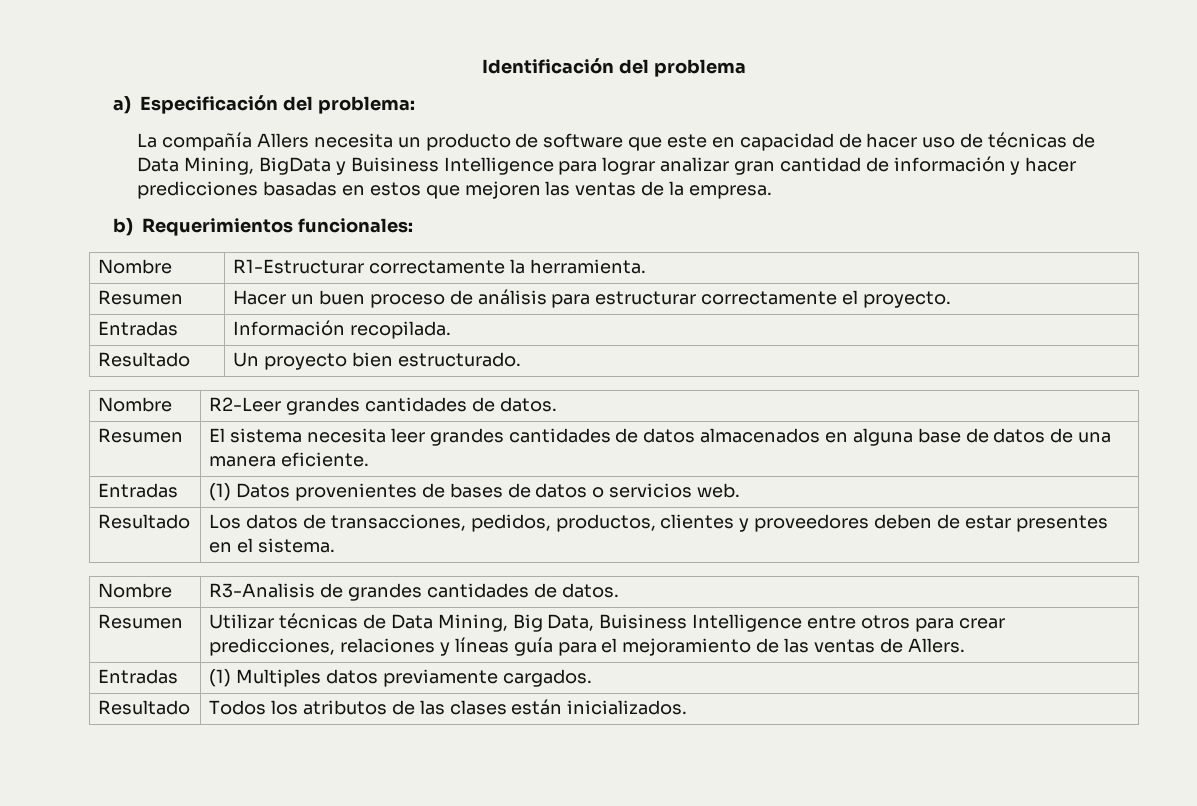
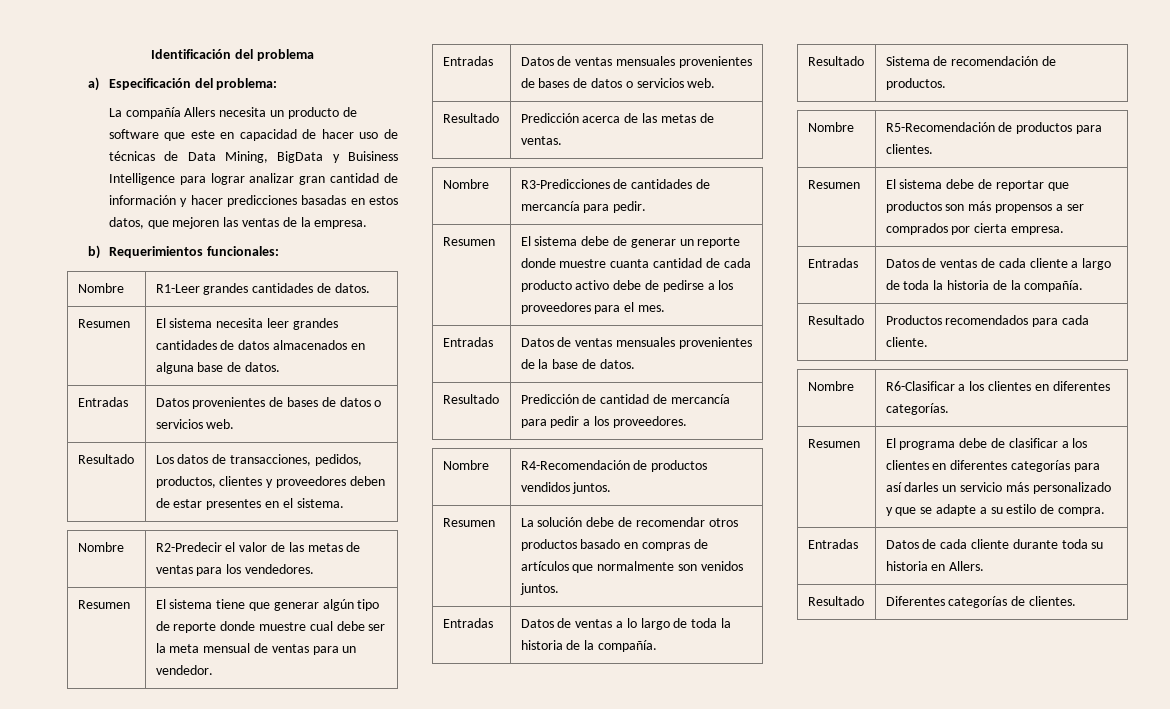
- La compañía Allers necesita un producto de software que este en capacidad de hacer uso de técnicas de Data Mining, BigData y Buisiness Intelligence para lograr analizar gran cantidad de información y hacer predicciones basadas en estos que mejoren las ventas de la empresa.
+ La compañía Allers necesita un producto de software que este en capacidad de hacer uso de técnicas de Data Mining, BigData y Buisiness Intelligence para lograr analizar gran cantidad de información y hacer predicciones basadas en estos datos, que mejoren las ventas de la empresa.
- Nombre | R1-Estructurar correctamente la herramienta.
- Resumen | Hacer un buen proceso de análisis para estructurar correctamente el proyecto.
- Entradas | Información recopilada.
- Resultado | Un proyecto bien estructurado.
- Nombre | R2-Leer grandes cantidades de datos.
+ Nombre | R1-Leer grandes cantidades de datos.
- Resumen | El sistema necesita leer grandes cantidades de datos almacenados en alguna base de datos de una manera eficiente.
- Entradas | (1) Datos provenientes de bases de datos o servicios web.
+ Resumen | El sistema necesita leer grandes cantidades de datos almacenados en alguna base de datos.
+ Entradas | Datos provenientes de bases de datos o servicios web.
- Nombre | R3-Analisis de grandes cantidades de datos.
- Resumen | Utilizar técnicas de Data Mining, Big Data, Buisiness Intelligence entre otros para crear predicciones, relaciones y líneas guía para el mejoramiento de las ventas de Allers.
- Entradas | (1) Multiples datos previamente cargados.
- Resultado | Todos los atributos de las clases están inicializados.
+ Nombre | R2-Predecir el valor de las metas de ventas para los vendedores.
+ Resumen | El sistema tiene que generar algún tipo de reporte donde muestre cual debe ser la meta mensual de ventas para un vendedor.
+ Entradas | Datos de ventas mensuales provenientes de bases de datos o servicios web.
+ Resultado | Predicción acerca de las metas de ventas.
+ Nombre | R3-Predicciones de cantidades de mercancía para pedir.
+ Resumen | El sistema debe de generar un reporte donde muestre cuanta cantidad de cada producto activo debe de pedirse a los proveedores para el mes.
+ Entradas | Datos de ventas mensuales provenientes de la base de datos.
+ Resultado | Predicción de cantidad de mercancía para pedir a los proveedores.
+ Nombre | R4-Recomendación de productos vendidos juntos.
+ Resumen | La solución debe de recomendar otros productos basado en compras de artículos que normalmente son venidos juntos.
+ Entradas | Datos de ventas a lo largo de toda la historia de la compañía.
+ Resultado | Sistema de recomendación de productos.
+ Nombre | R5-Recomendación de productos para clientes.
+ Resumen | El sistema debe de reportar que productos son más propensos a ser comprados por cierta empresa.
+ Entradas | Datos de ventas de cada cliente a largo de toda la historia de la compañía.
+ Resultado | Productos recomendados para cada cliente.
+ Nombre | R6-Clasificar a los clientes en diferentes categorías.
+ Resumen | El programa debe de clasificar a los clientes en diferentes categorías para así darles un servicio más personalizado y que se adapte a su estilo de compra.
+ Entradas | Datos de cada cliente durante toda su historia en Allers.
+ Resultado | Diferentes categorías de clientes.

